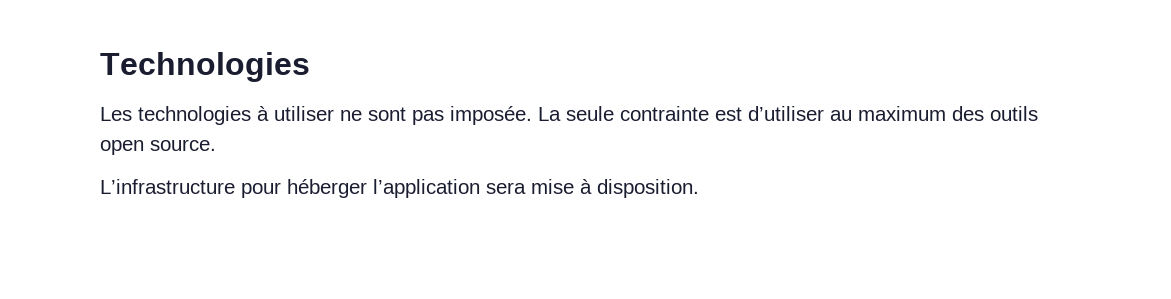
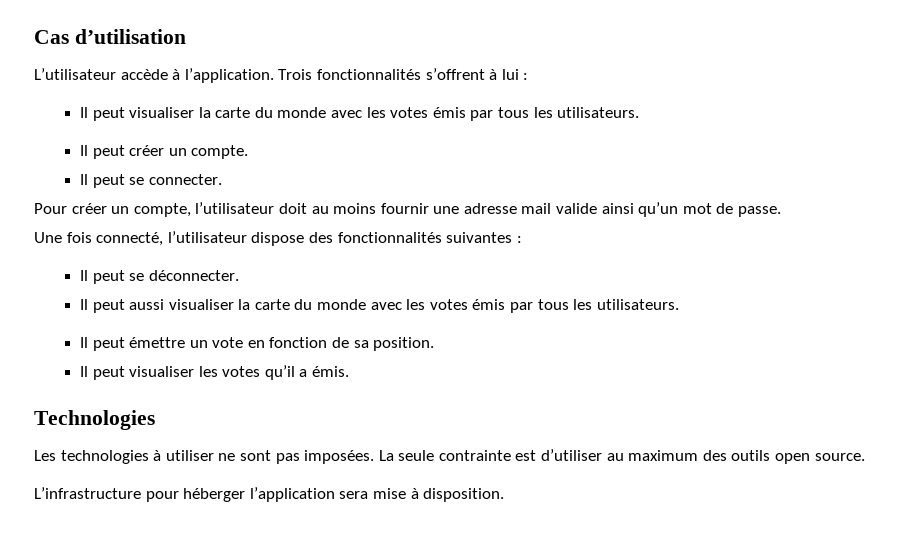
+ Cas d’utilisation
+ L’utilisateur accède à l’application. Trois fonctionnalités s’offrent à lui :
+ Il peut visualiser la carte du monde avec les votes émis par tous les utilisateurs.
+ Il peut créer un compte.
+ Il peut se connecter.
+ Pour créer un compte, l’utilisateur doit au moins fournir une adresse mail valide ainsi qu’un mot de passe.
+ Une fois connecté, l’utilisateur dispose des fonctionnalités suivantes :
+ Il peut se déconnecter.
+ Il peut aussi visualiser la carte du monde avec les votes émis par tous les utilisateurs.
+ Il peut émettre un vote en fonction de sa position.
+ Il peut visualiser les votes qu’il a émis.
- Les technologies à utiliser ne sont pas imposée.
+ Les technologies à utiliser ne sont pas imposées.

